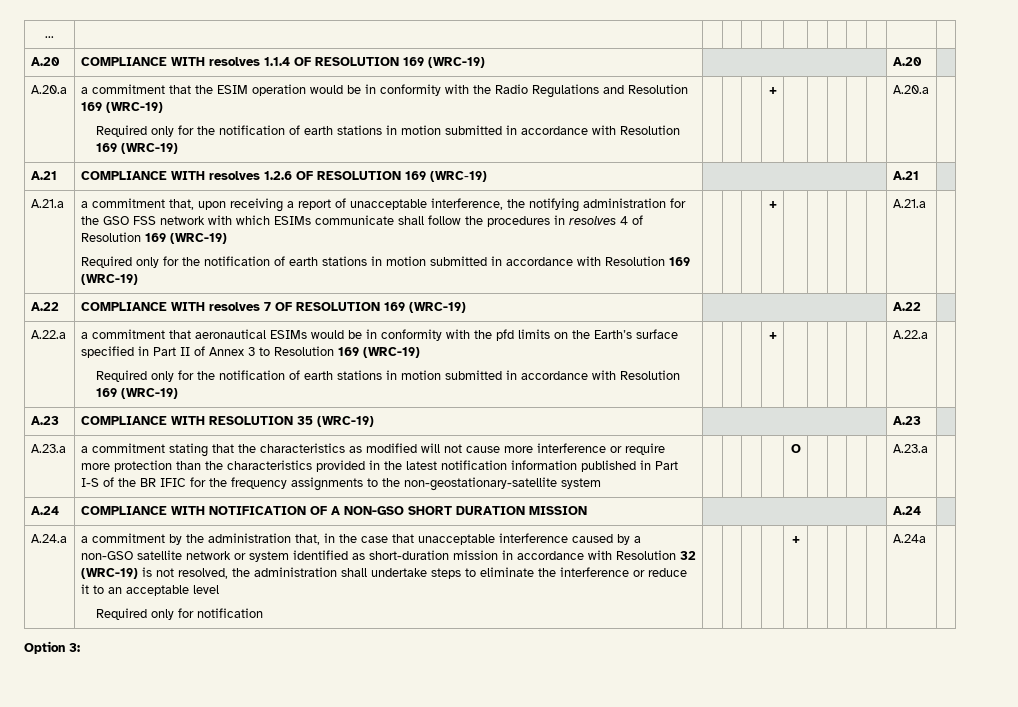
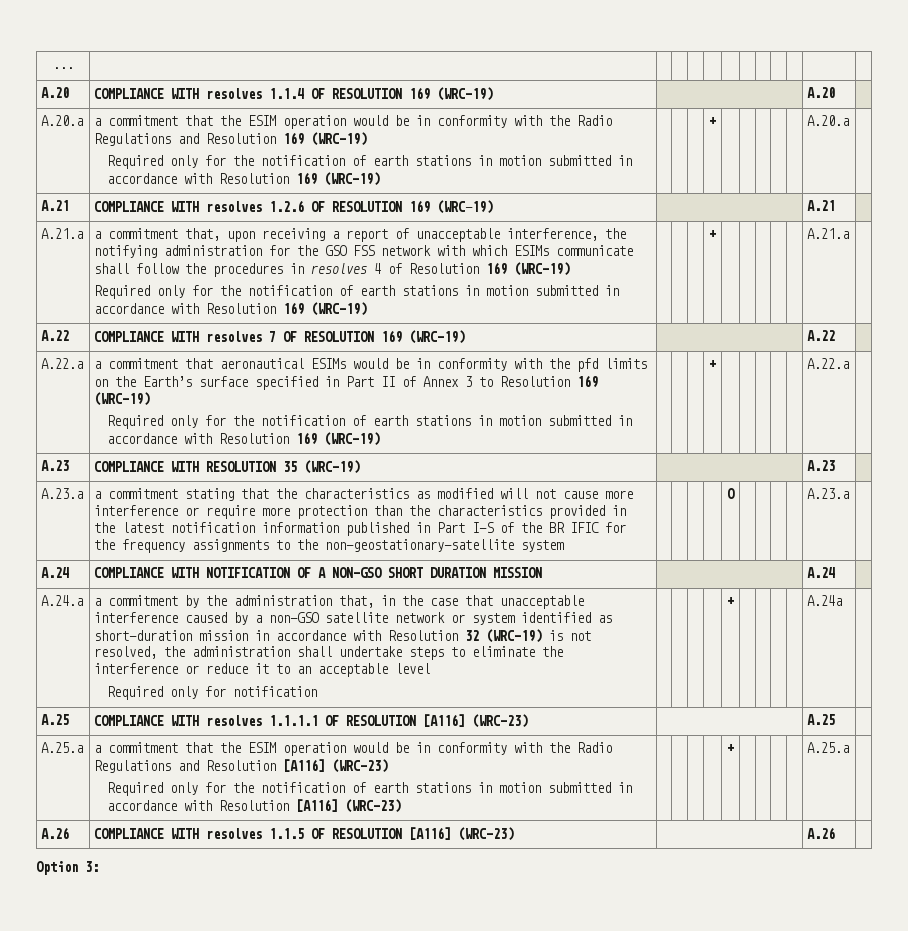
+ A.25 | COMPLIANCE WITH resolves 1.1.1.1 OF RESOLUTION [A116] (WRC-23) | | A.25 |
+ A.25.a | a commitment that the ESIM operation would be in conformity with the Radio Regulations and Resolution [A116] (WRC-23)
+ Required only for the notification of earth stations in motion submitted in accordance with Resolution [A116] (WRC-23) | | | | | + | | | | | A.25.a |
+ A.26 | COMPLIANCE WITH resolves 1.1.5 OF RESOLUTION [A116] (WRC-23) | | A.26 |

